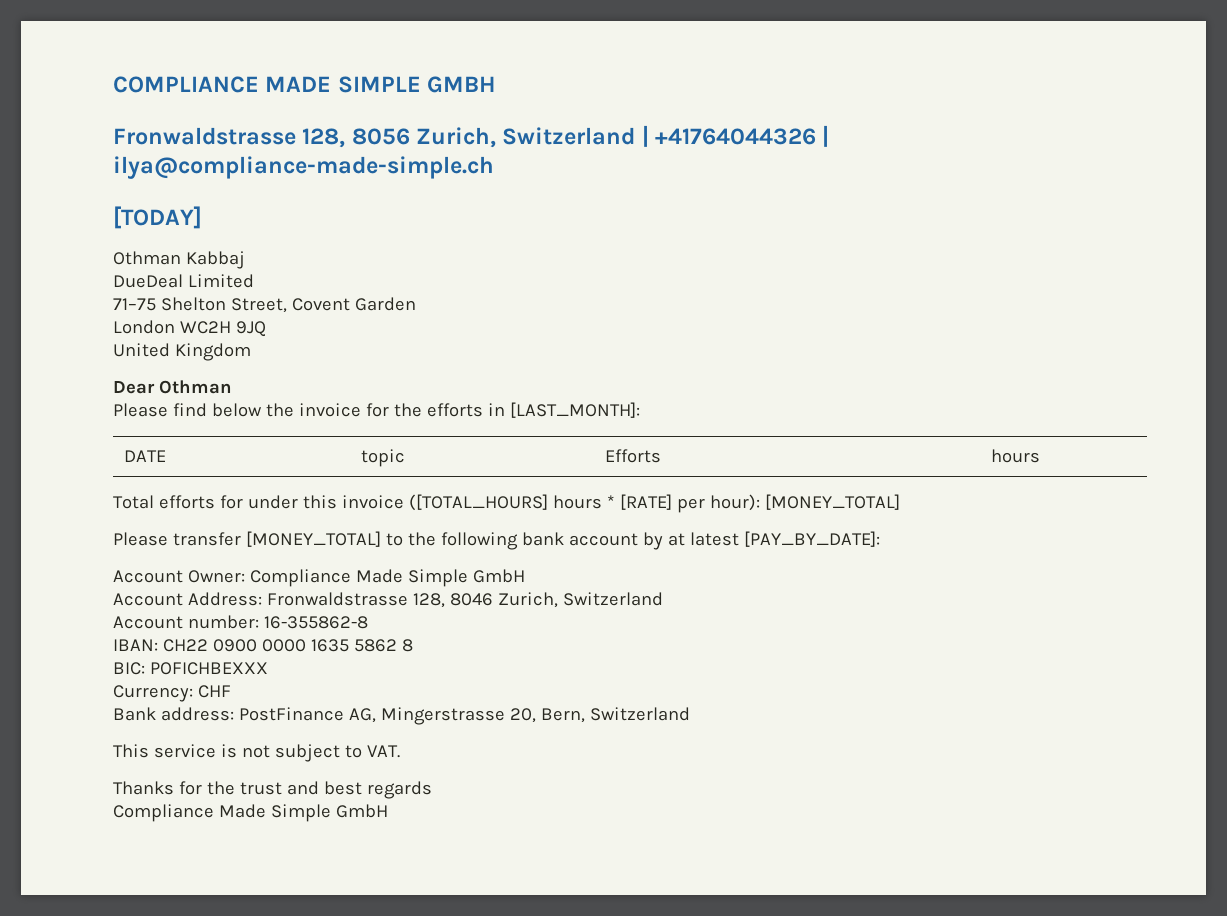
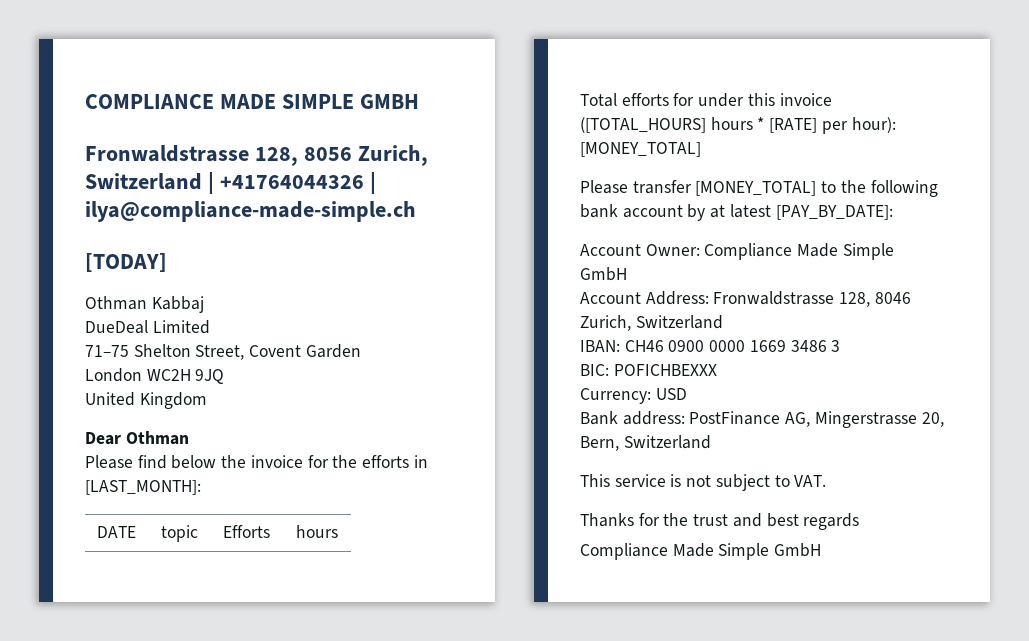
- Account number: 16-355862-8
- IBAN: CH22 0900 0000 1635 5862 8
+ IBAN: CH46 0900 0000 1669 3486 3
- Currency: CHF
+ Currency: USD

